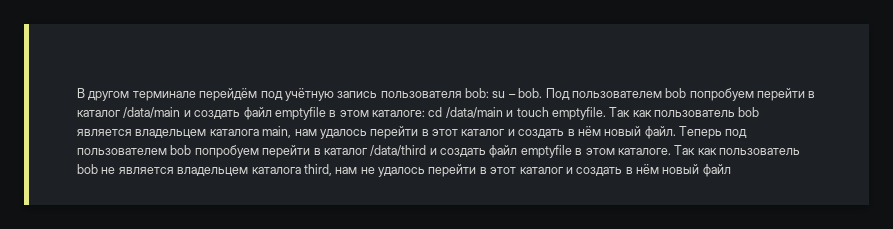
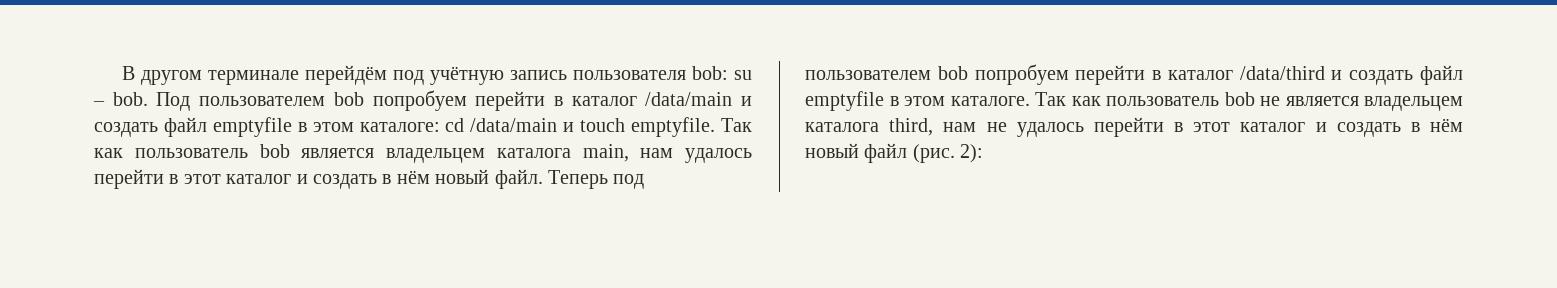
- Так как пользователь bob не является владельцем каталога third, нам не удалось перейти в этот каталог и создать в нём новый файл
+ Так как пользователь bob не является владельцем каталога third, нам не удалось перейти в этот каталог и создать в нём новый файл (рис. 2):

